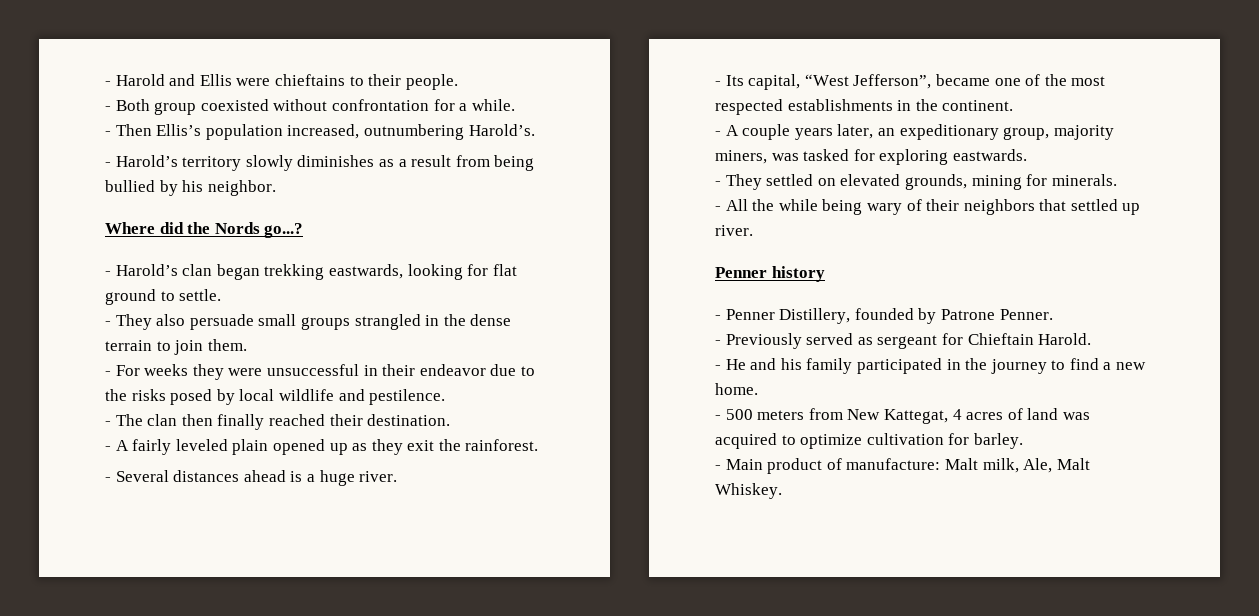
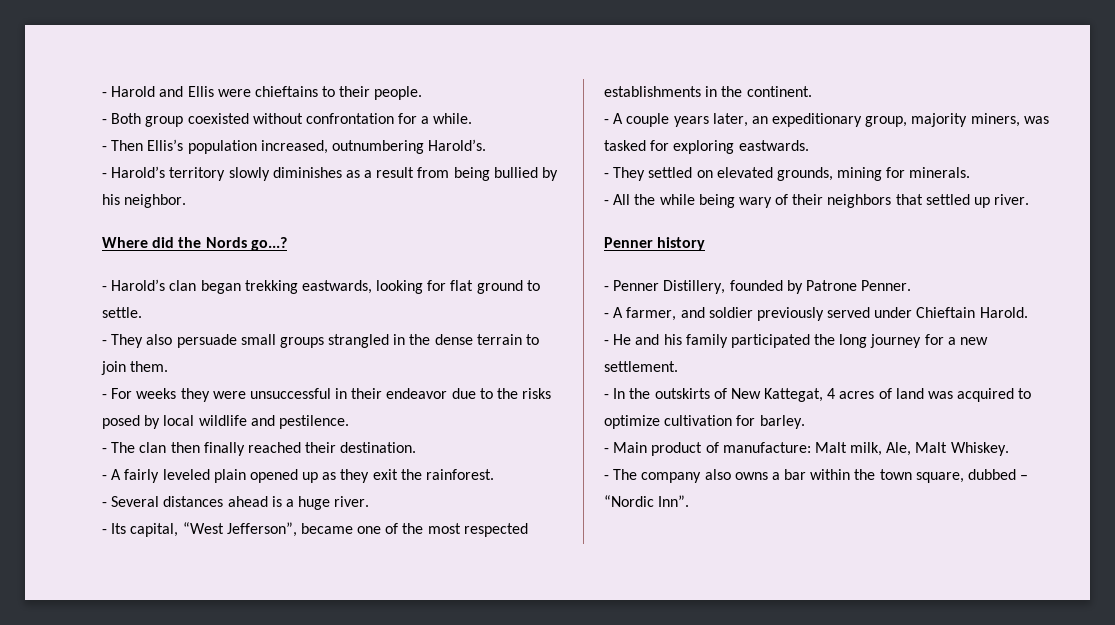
- - Previously served as sergeant for Chieftain Harold.
+ - A farmer, and soldier previously served under Chieftain Harold.
- - He and his family participated in the journey to find a new home.
- - 500 meters from New Kattegat, 4 acres of land was acquired to optimize cultivation for barley.
+ - He and his family participated the long journey for a new settlement.
+ - In the outskirts of New Kattegat, 4 acres of land was acquired to optimize cultivation for barley.
+ - The company also owns a bar within the town square, dubbed – “Nordic Inn”.

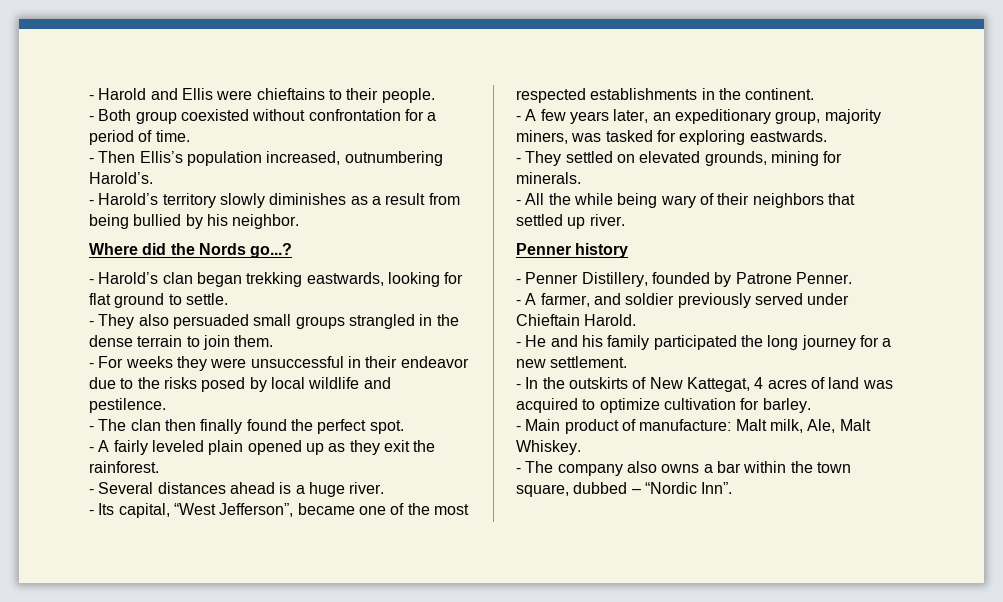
- - Both group coexisted without confrontation for a while.
+ - Both group coexisted without confrontation for a period of time.
- - They also persuade small groups strangled in the dense terrain to join them.
+ - They also persuaded small groups strangled in the dense terrain to join them.
- - The clan then finally reached their destination.
+ - The clan then finally found the perfect spot.
- - A couple years later, an expeditionary group, majority miners, was tasked for exploring eastwards.
+ - A few years later, an expeditionary group, majority miners, was tasked for exploring eastwards.

